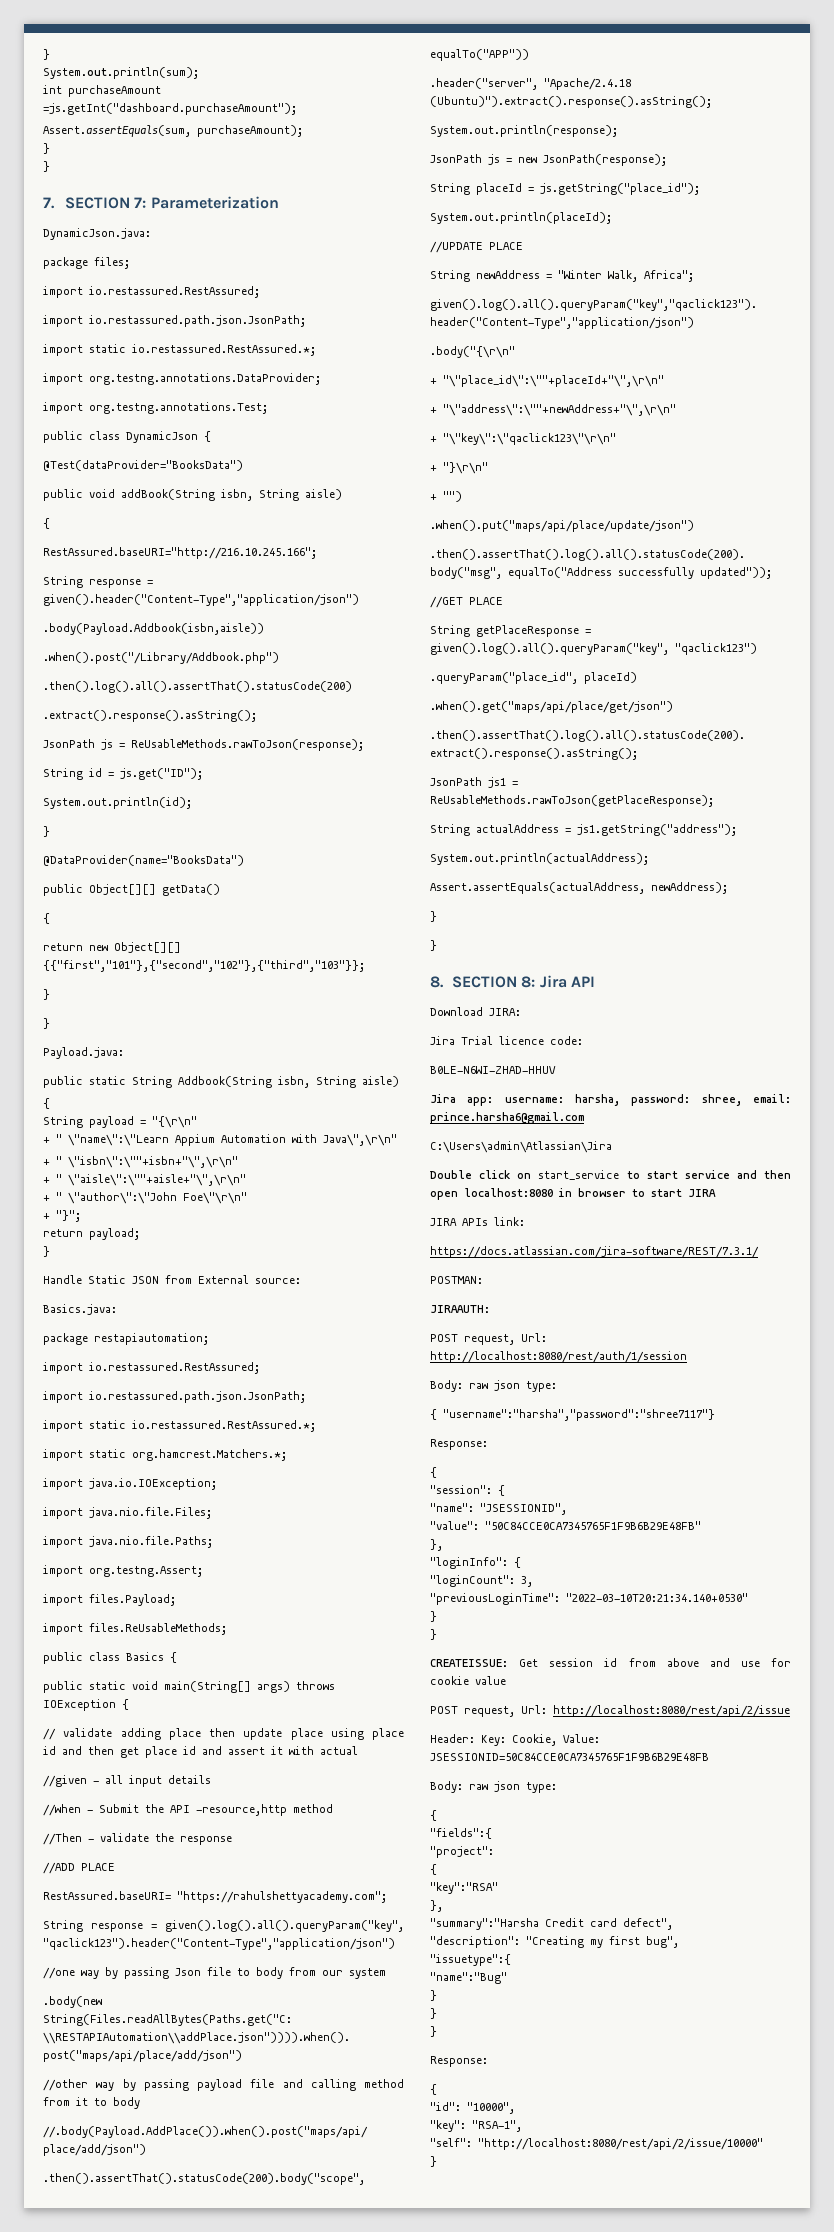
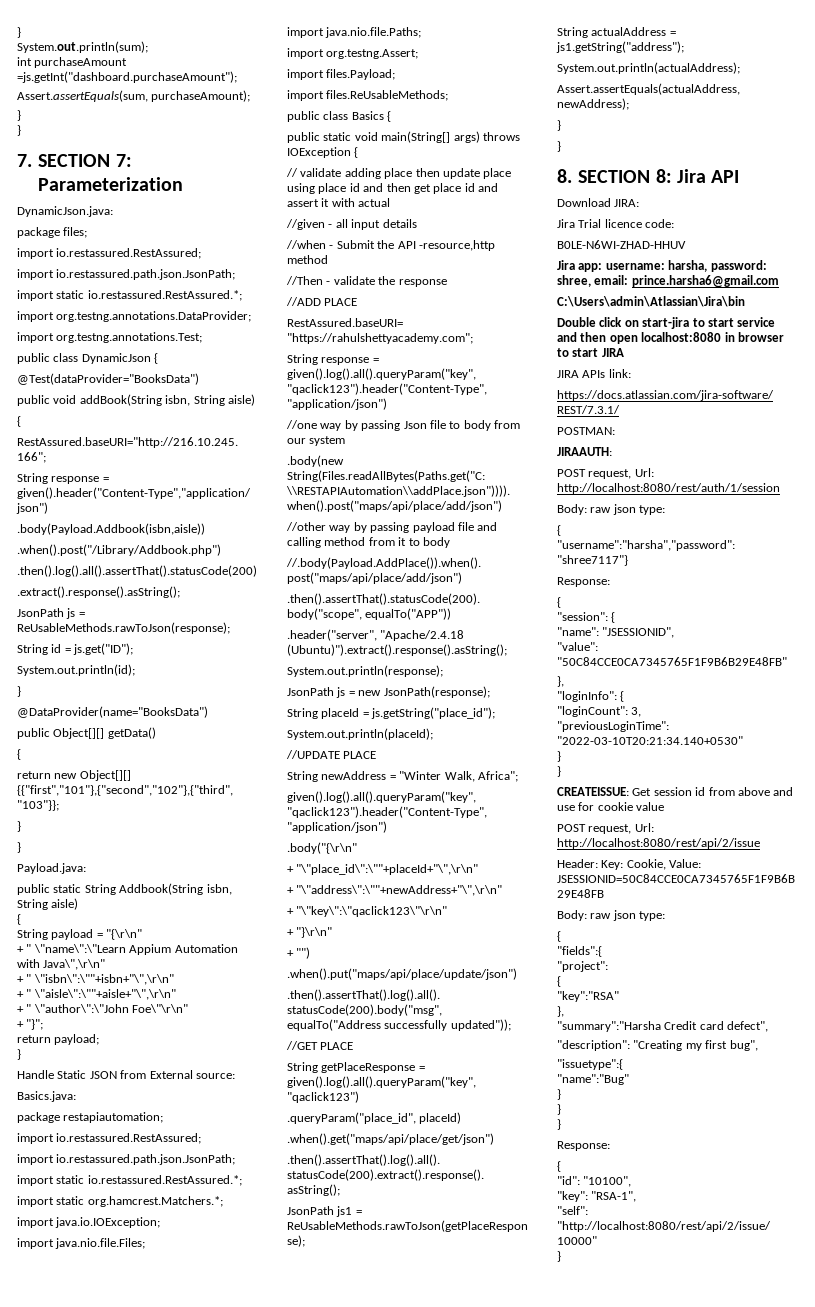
- C:\Users\admin\Atlassian\Jira
+ C:\Users\admin\Atlassian\Jira\bin
- Double click on start_service to start service and then open localhost:8080 in browser to start JIRA
+ Double click on start-jira to start service and then open localhost:8080 in browser to start JIRA
- "id": "10000",
+ "id": "10100",

